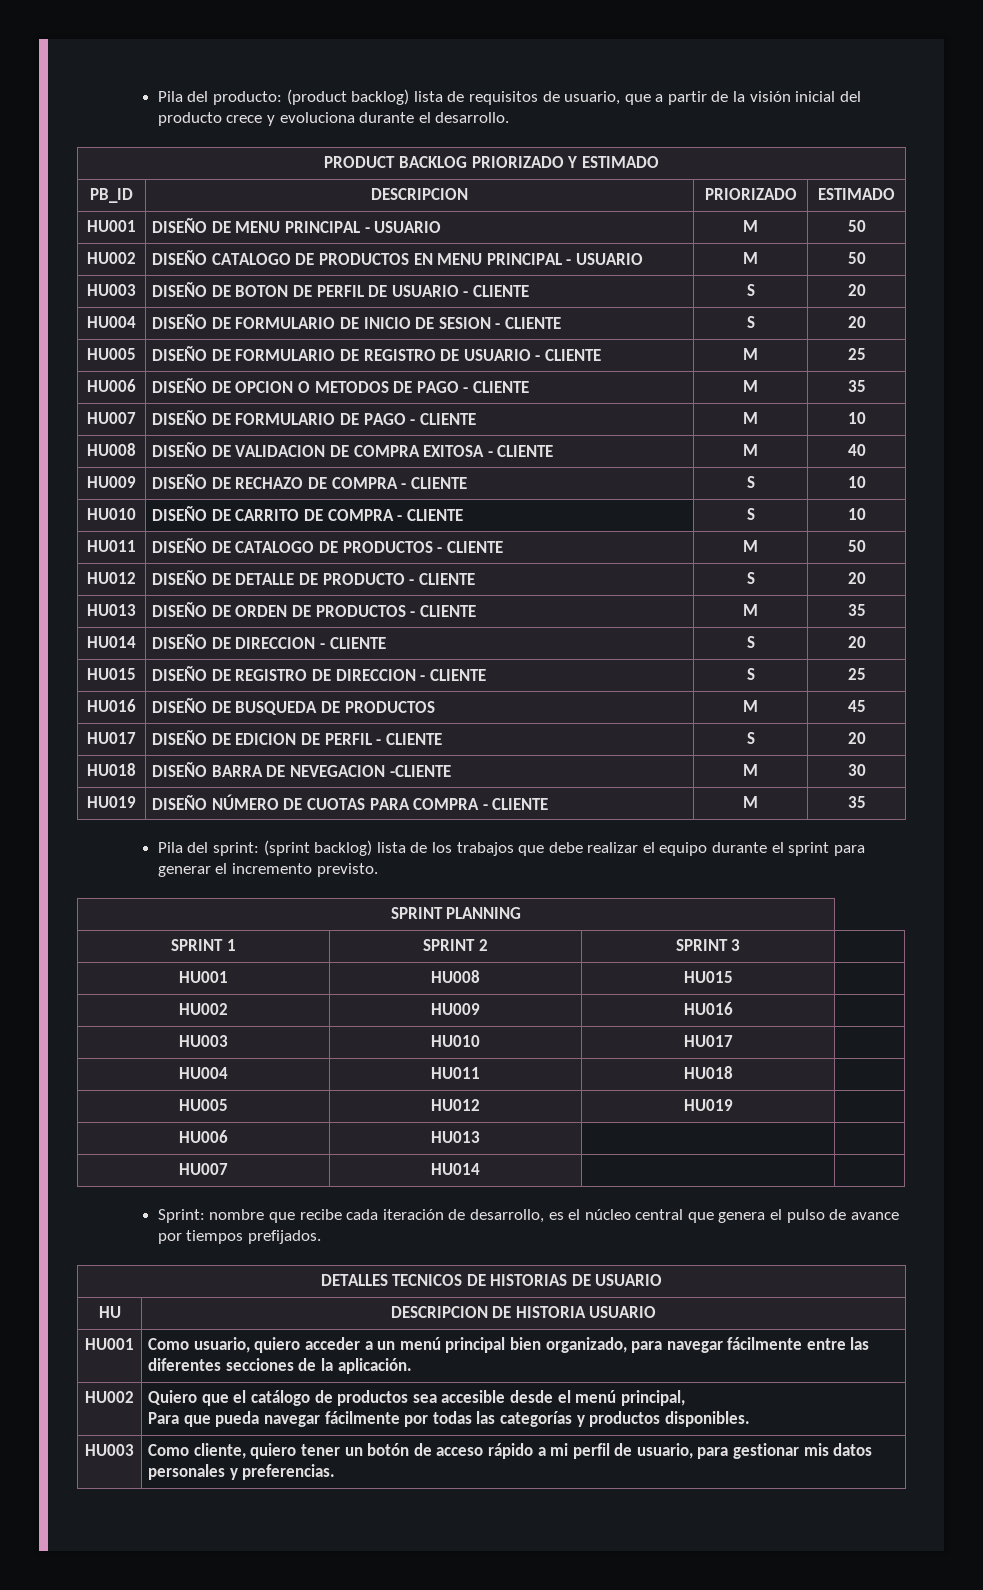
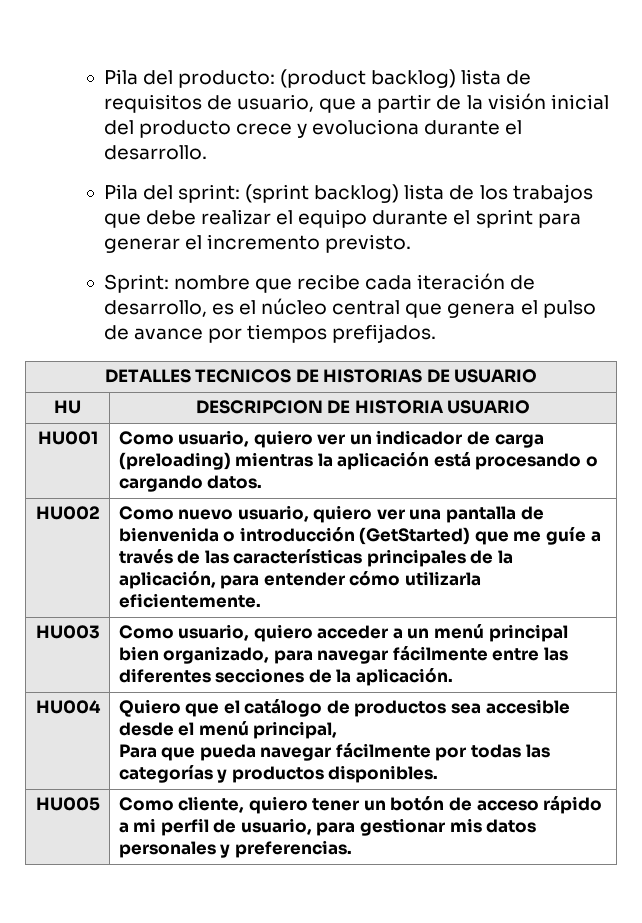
- PRODUCT BACKLOG PRIORIZADO Y ESTIMADO
- PB_ID | DESCRIPCION | PRIORIZADO | ESTIMADO
- HU001 | DISEÑO DE MENU PRINCIPAL - USUARIO | M | 50
- HU002 | DISEÑO CATALOGO DE PRODUCTOS EN MENU PRINCIPAL - USUARIO | M | 50
- HU003 | DISEÑO DE BOTON DE PERFIL DE USUARIO - CLIENTE | S | 20
- HU004 | DISEÑO DE FORMULARIO DE INICIO DE SESION - CLIENTE | S | 20
- HU005 | DISEÑO DE FORMULARIO DE REGISTRO DE USUARIO - CLIENTE | M | 25
- HU006 | DISEÑO DE OPCION O METODOS DE PAGO - CLIENTE | M | 35
- HU007 | DISEÑO DE FORMULARIO DE PAGO - CLIENTE | M | 10
- HU008 | DISEÑO DE VALIDACION DE COMPRA EXITOSA - CLIENTE | M | 40
- HU009 | DISEÑO DE RECHAZO DE COMPRA - CLIENTE | S | 10
- HU010 | DISEÑO DE CARRITO DE COMPRA - CLIENTE | S | 10
- HU011 | DISEÑO DE CATALOGO DE PRODUCTOS - CLIENTE | M | 50
- HU012 | DISEÑO DE DETALLE DE PRODUCTO - CLIENTE | S | 20
- HU013 | DISEÑO DE ORDEN DE PRODUCTOS - CLIENTE | M | 35
- HU014 | DISEÑO DE DIRECCION - CLIENTE | S | 20
- HU015 | DISEÑO DE REGISTRO DE DIRECCION - CLIENTE | S | 25
- HU016 | DISEÑO DE BUSQUEDA DE PRODUCTOS | M | 45
- HU017 | DISEÑO DE EDICION DE PERFIL - CLIENTE | S | 20
- HU018 | DISEÑO BARRA DE NEVEGACION -CLIENTE | M | 30
- HU019 | DISEÑO NÚMERO DE CUOTAS PARA COMPRA - CLIENTE | M | 35
- SPRINT PLANNING
- SPRINT 1 | SPRINT 2 | SPRINT 3 |
- HU001 | HU008 | HU015 |
- HU002 | HU009 | HU016 |
- HU003 | HU010 | HU017 |
- HU004 | HU011 | HU018 |
- HU005 | HU012 | HU019 |
- HU006 | HU013 | |
- HU007 | HU014 | |
- HU001 | Como usuario, quiero acceder a un menú principal bien organizado, para navegar fácilmente entre las diferentes secciones de la aplicación.
+ HU001 | Como usuario, quiero ver un indicador de carga (preloading) mientras la aplicación está procesando o cargando datos.
+ HU002 | Como nuevo usuario, quiero ver una pantalla de bienvenida o introducción (GetStarted) que me guíe a través de las características principales de la aplicación, para entender cómo utilizarla eficientemente.
+ HU003 | Como usuario, quiero acceder a un menú principal bien organizado, para navegar fácilmente entre las diferentes secciones de la aplicación.
- HU002 | Quiero que el catálogo de productos sea accesible desde el menú principal,
+ HU004 | Quiero que el catálogo de productos sea accesible desde el menú principal,
- HU003 | Como cliente, quiero tener un botón de acceso rápido a mi perfil de usuario, para gestionar mis datos personales y preferencias.
+ HU005 | Como cliente, quiero tener un botón de acceso rápido a mi perfil de usuario, para gestionar mis datos personales y preferencias.

